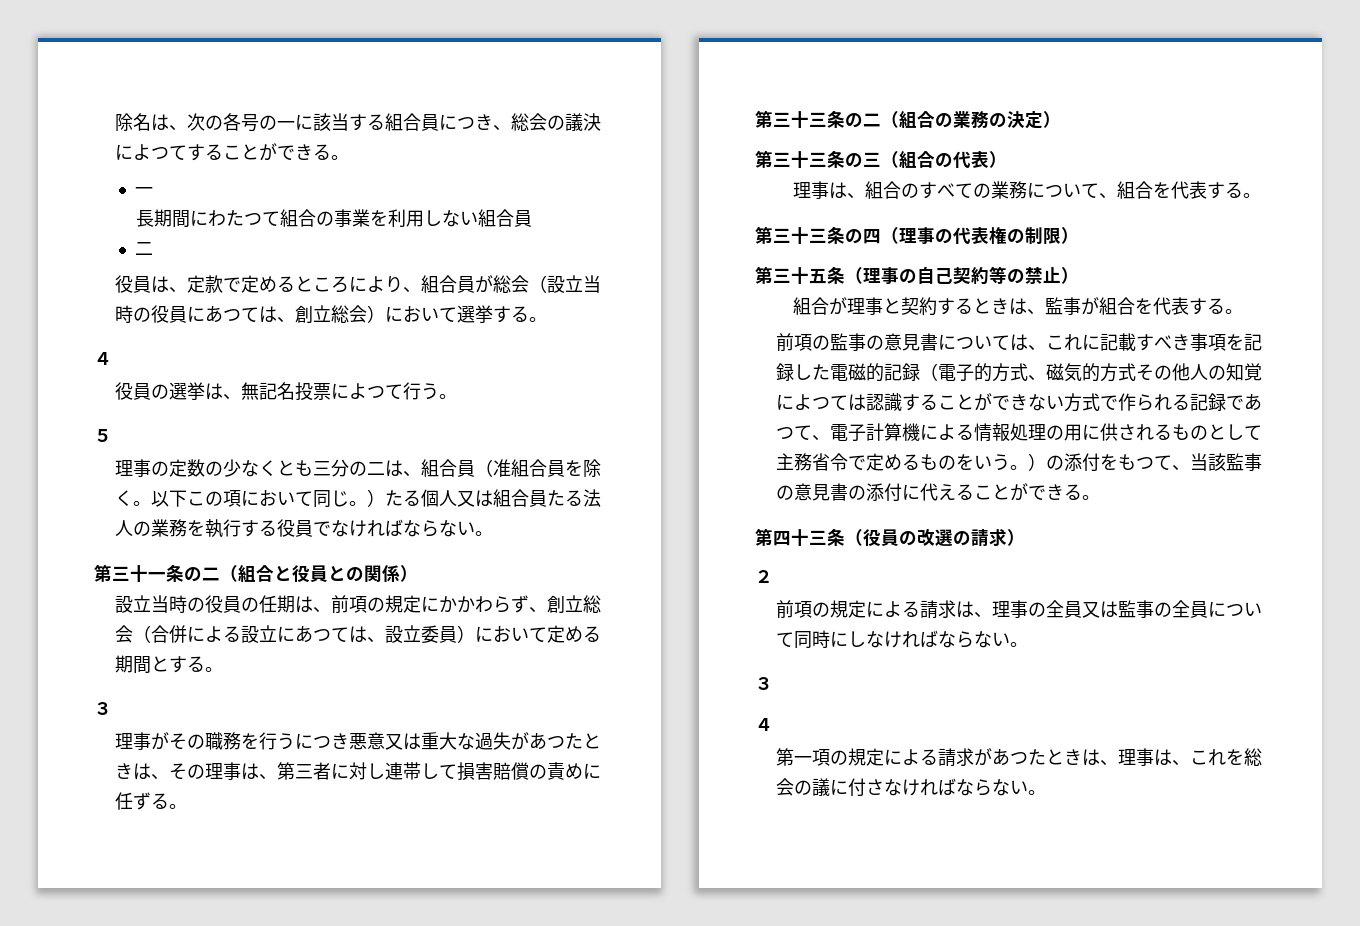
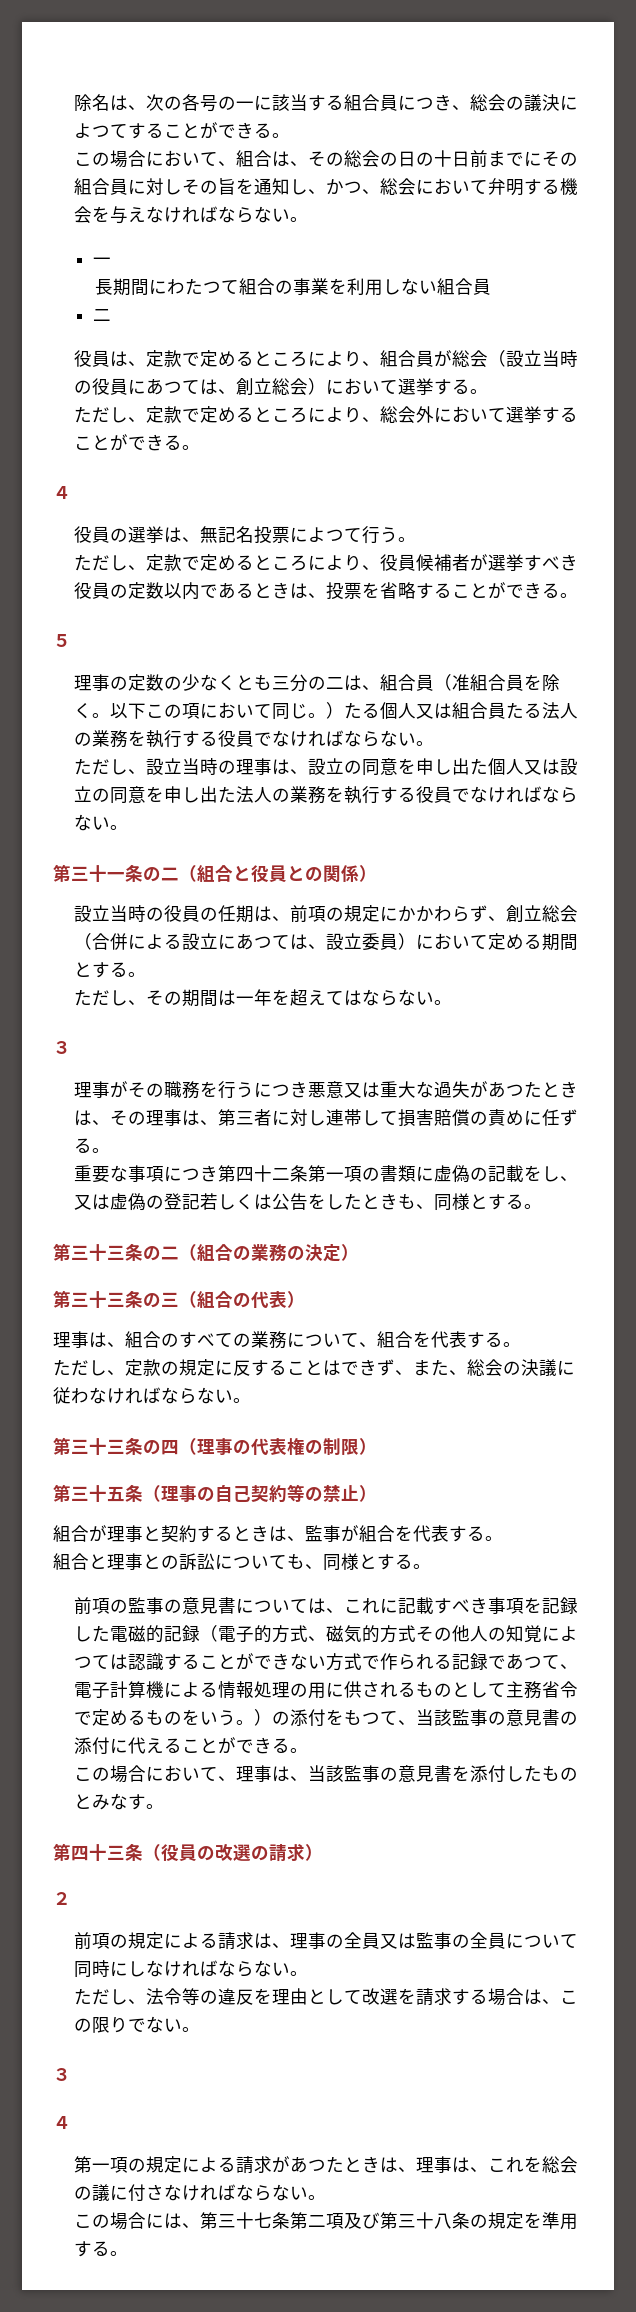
+ この場合において、組合は、その総会の日の十日前までにその組合員に対しその旨を通知し、かつ、総会において弁明する機会を与えなければならない。
+ ただし、定款で定めるところにより、総会外において選挙することができる。
+ ただし、定款で定めるところにより、役員候補者が選挙すべき役員の定数以内であるときは、投票を省略することができる。
+ ただし、設立当時の理事は、設立の同意を申し出た個人又は設立の同意を申し出た法人の業務を執行する役員でなければならない。
+ ただし、その期間は一年を超えてはならない。
+ 重要な事項につき第四十二条第一項の書類に虚偽の記載をし、又は虚偽の登記若しくは公告をしたときも、同様とする。
+ ただし、定款の規定に反することはできず、また、総会の決議に従わなければならない。
+ 組合と理事との訴訟についても、同様とする。
+ この場合において、理事は、当該監事の意見書を添付したものとみなす。
+ ただし、法令等の違反を理由として改選を請求する場合は、この限りでない。
+ この場合には、第三十七条第二項及び第三十八条の規定を準用する。

